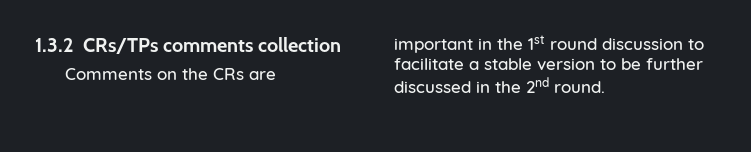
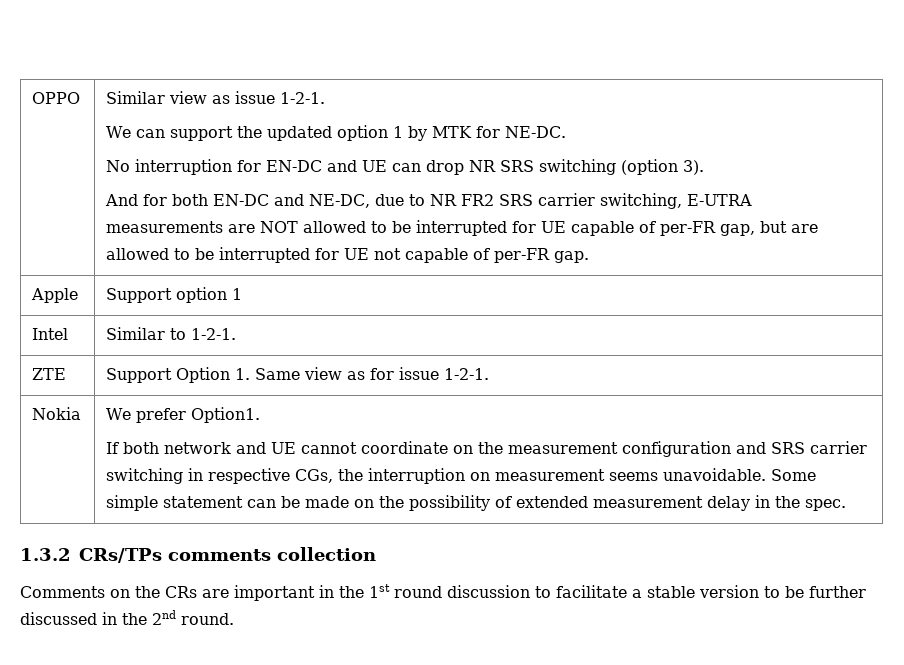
+ OPPO | Similar view as issue 1-2-1.
+ We can support the updated option 1 by MTK for NE-DC.
+ No interruption for EN-DC and UE can drop NR SRS switching (option 3).
+ And for both EN-DC and NE-DC, due to NR FR2 SRS carrier switching, E-UTRA measurements are NOT allowed to be interrupted for UE capable of per-FR gap, but are allowed to be interrupted for UE not capable of per-FR gap.
+ Apple | Support option 1
+ Intel | Similar to 1-2-1.
+ ZTE | Support Option 1. Same view as for issue 1-2-1.
+ Nokia | We prefer Option1.
+ If both network and UE cannot coordinate on the measurement configuration and SRS carrier switching in respective CGs, the interruption on measurement seems unavoidable. Some simple statement can be made on the possibility of extended measurement delay in the spec.

